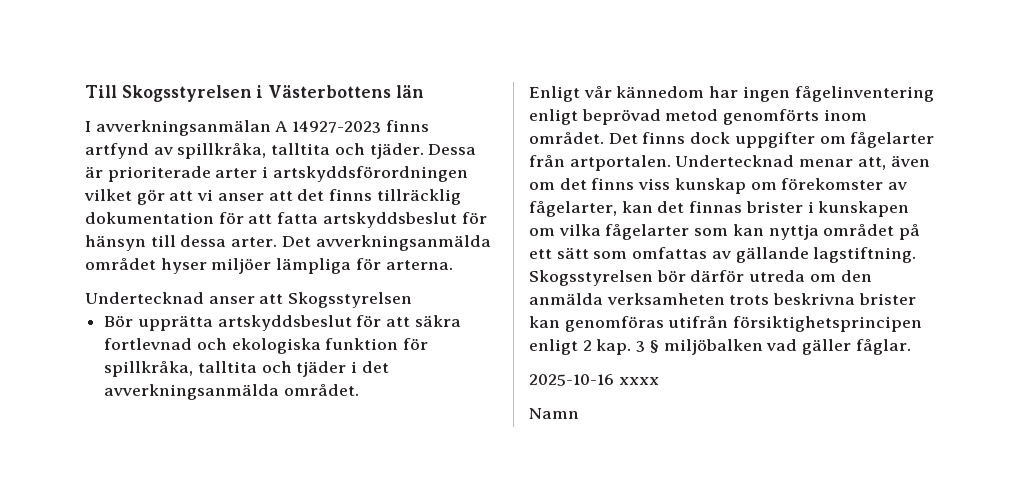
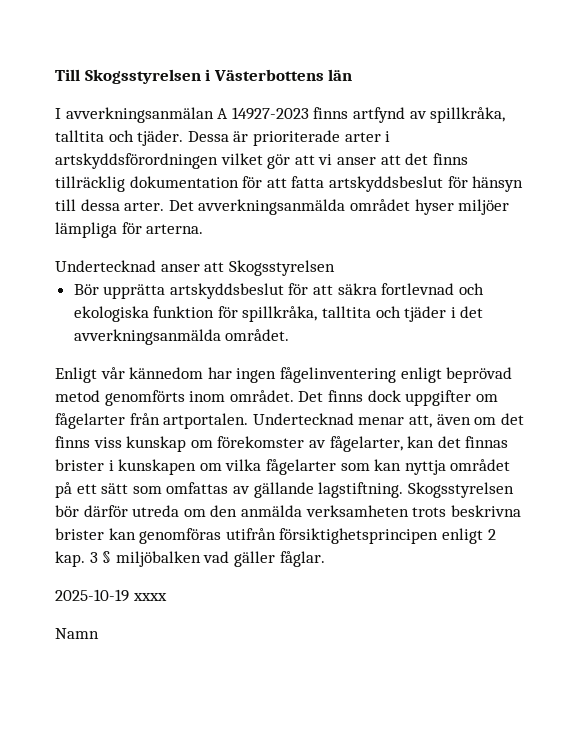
- 2025-10-16 xxxx
+ 2025-10-19 xxxx

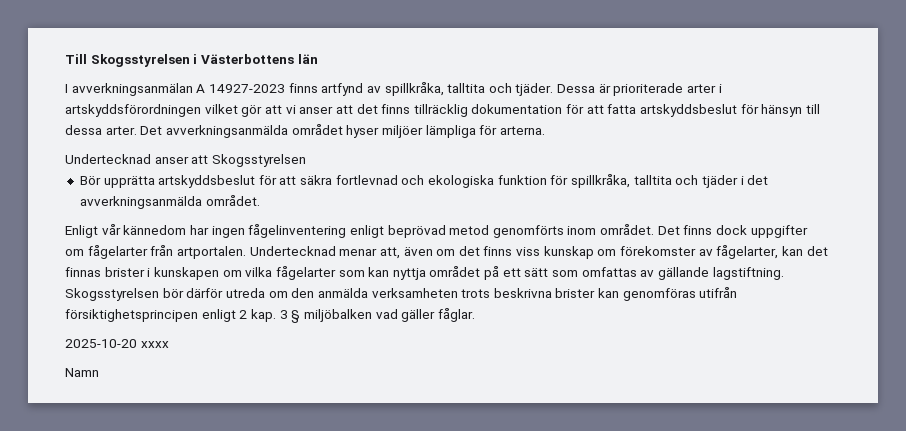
- 2025-10-19 xxxx
+ 2025-10-20 xxxx

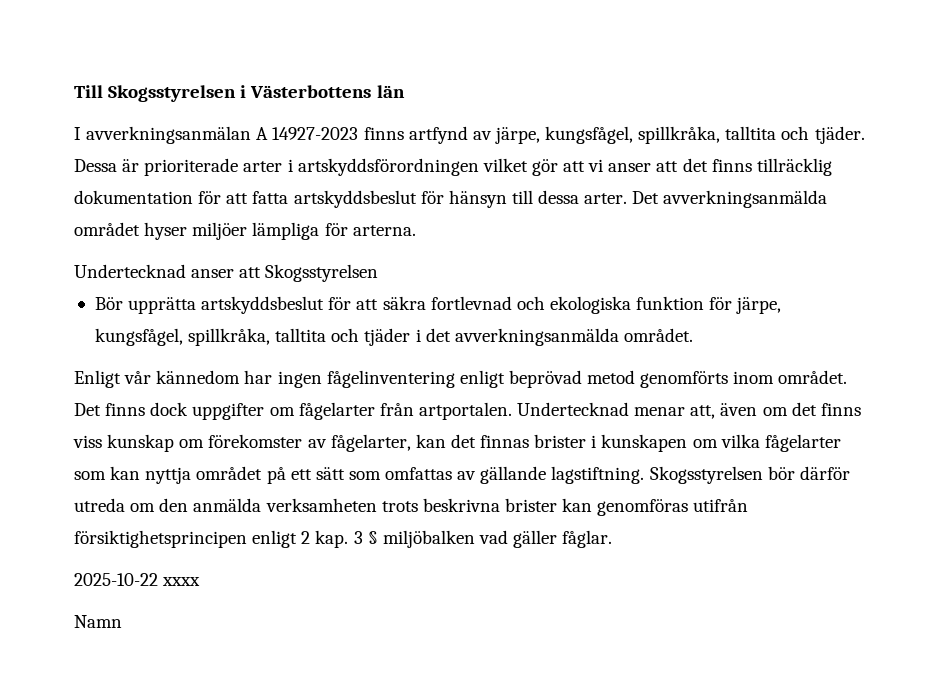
- I avverkningsanmälan A 14927-2023 finns artfynd av spillkråka, talltita och tjäder.
+ I avverkningsanmälan A 14927-2023 finns artfynd av järpe, kungsfågel, spillkråka, talltita och tjäder.
- Bör upprätta artskyddsbeslut för att säkra fortlevnad och ekologiska funktion för spillkråka, talltita och tjäder i det avverkningsanmälda området.
+ Bör upprätta artskyddsbeslut för att säkra fortlevnad och ekologiska funktion för järpe, kungsfågel, spillkråka, talltita och tjäder i det avverkningsanmälda området.
- 2025-10-20 xxxx
+ 2025-10-22 xxxx

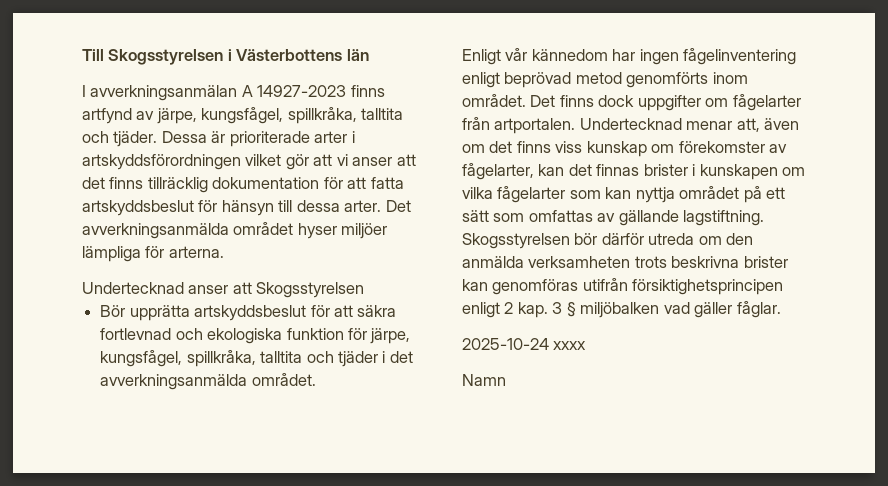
- 2025-10-22 xxxx
+ 2025-10-24 xxxx

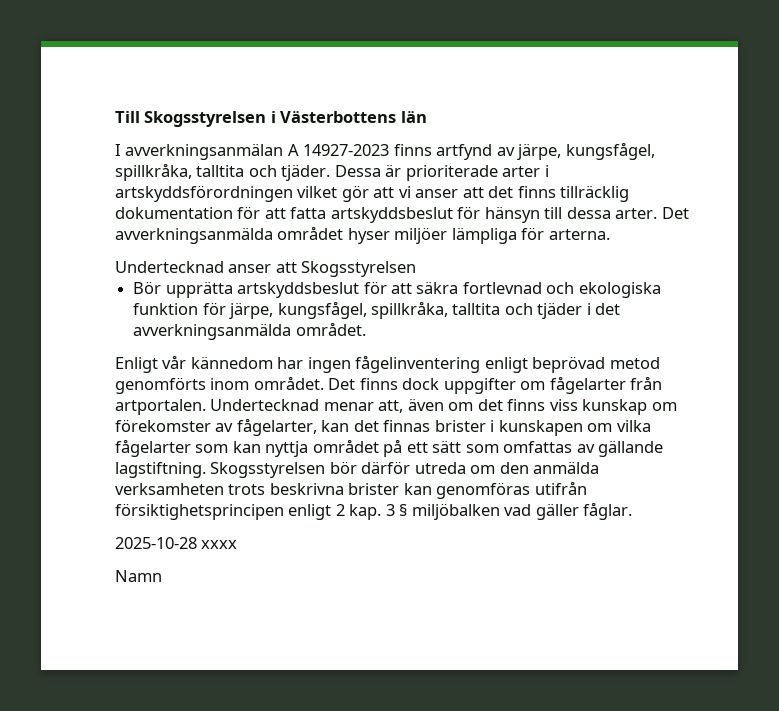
- 2025-10-24 xxxx
+ 2025-10-28 xxxx

